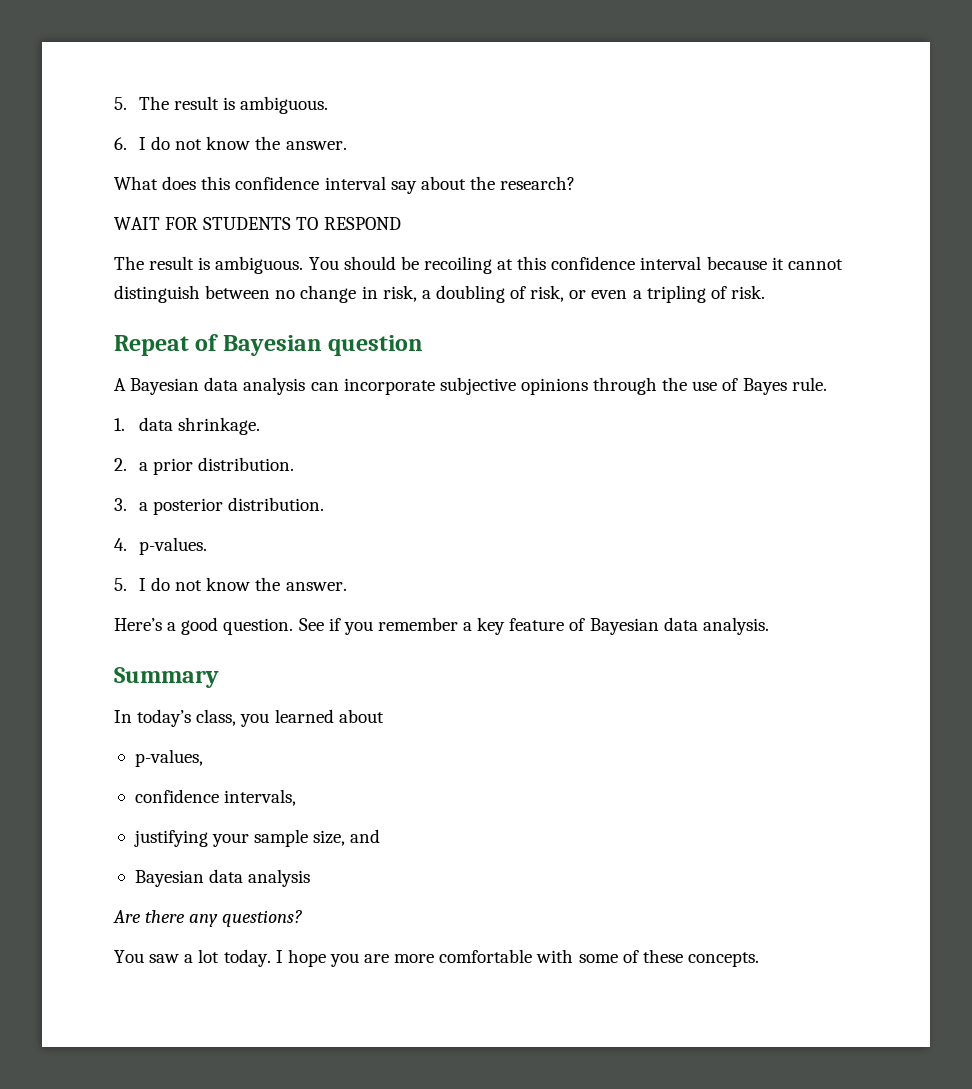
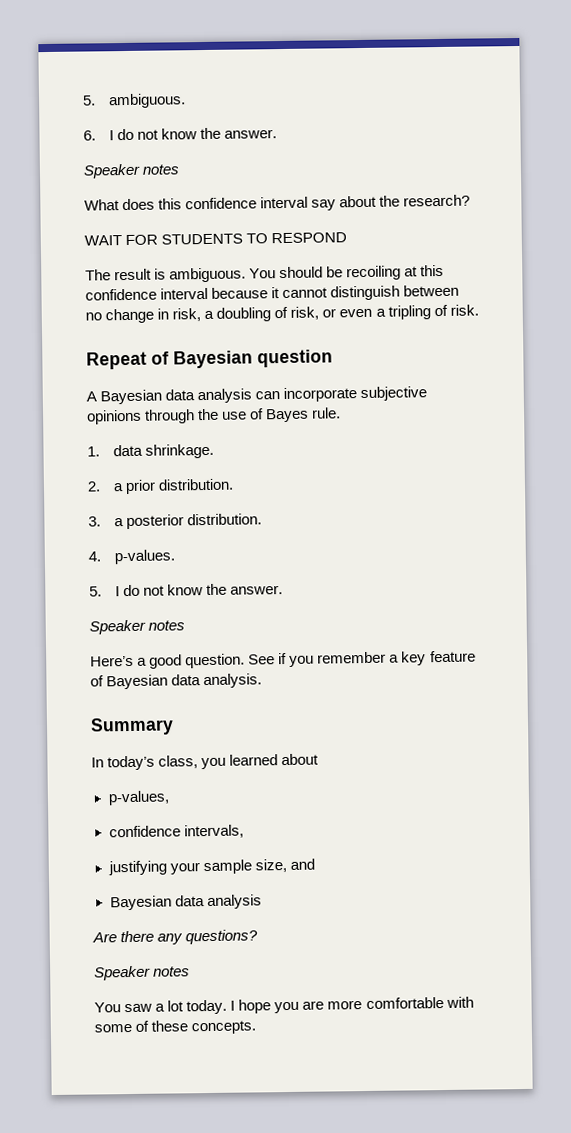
- 5. The result is ambiguous.
+ 5. ambiguous.
  6. I do not know the answer.
+ Speaker notes
  5. I do not know the answer.
+ Speaker notes
  Are there any questions?
+ Speaker notes

